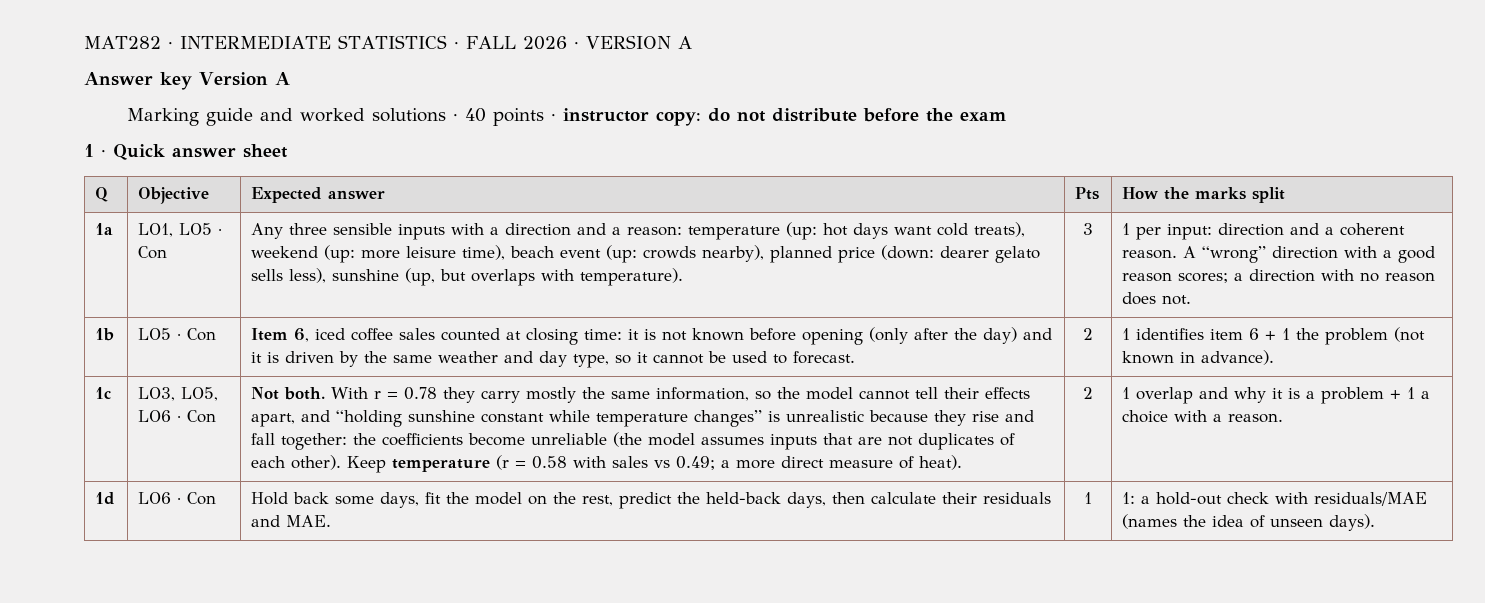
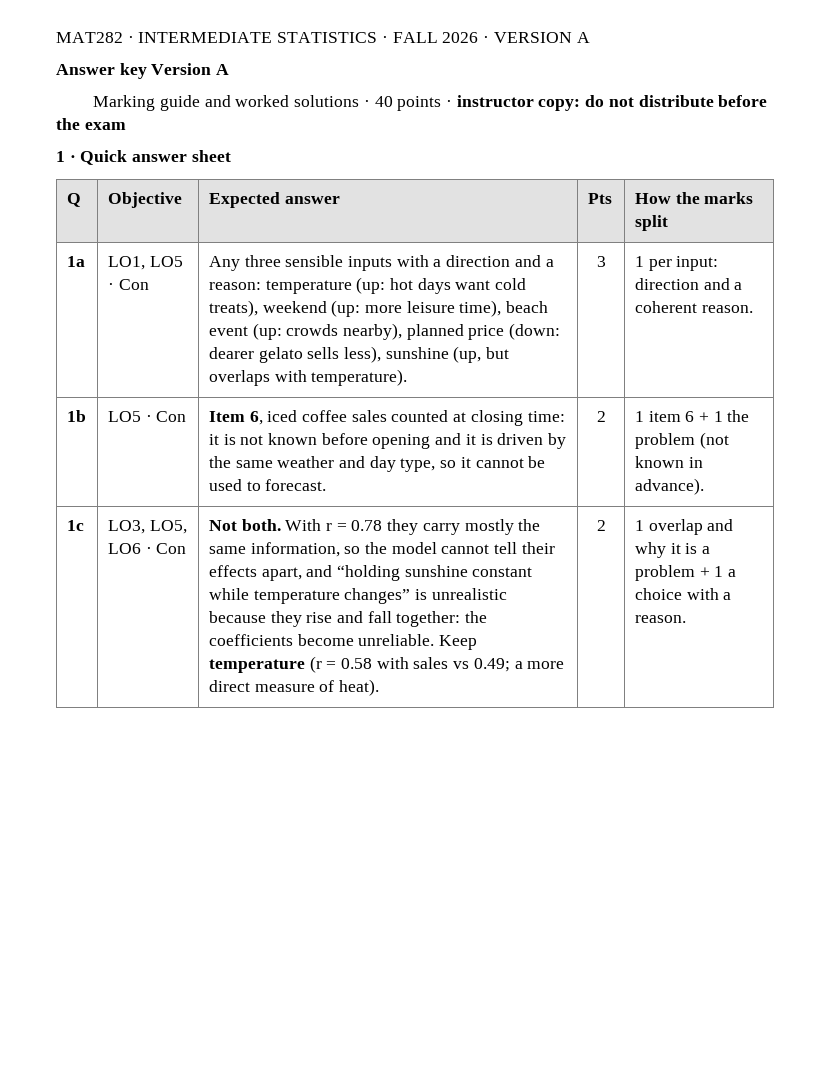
- A “wrong” direction with a good reason scores; a direction with no reason does not.
- Item 6, iced coffee sales counted at closing time: it is not known before opening (only after the day) and it is driven by the same weather and day type, so it cannot be used to forecast.
+ Item 6, iced coffee sales counted at closing time: it is not known before opening and it is driven by the same weather and day type, so it cannot be used to forecast.
- 1 identifies item 6 + 1 the problem (not known in advance).
+ 1 item 6 + 1 the problem (not known in advance).
- With r = 0.78 they carry mostly the same information, so the model cannot tell their effects apart, and “holding sunshine constant while temperature changes” is unrealistic because they rise and fall together: the coefficients become unreliable (the model assumes inputs that are not duplicates of each other).
+ With r = 0.78 they carry mostly the same information, so the model cannot tell their effects apart, and “holding sunshine constant while temperature changes” is unrealistic because they rise and fall together: the coefficients become unreliable.
- 1d | LO6 · Con | Hold back some days, fit the model on the rest, predict the held-back days, then calculate their residuals and MAE. | 1 | 1: a hold-out check with residuals/MAE (names the idea of unseen days).

